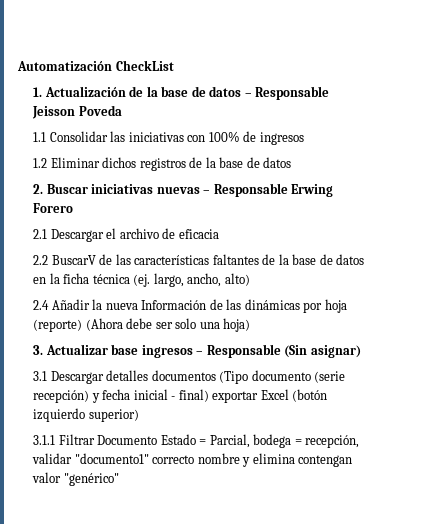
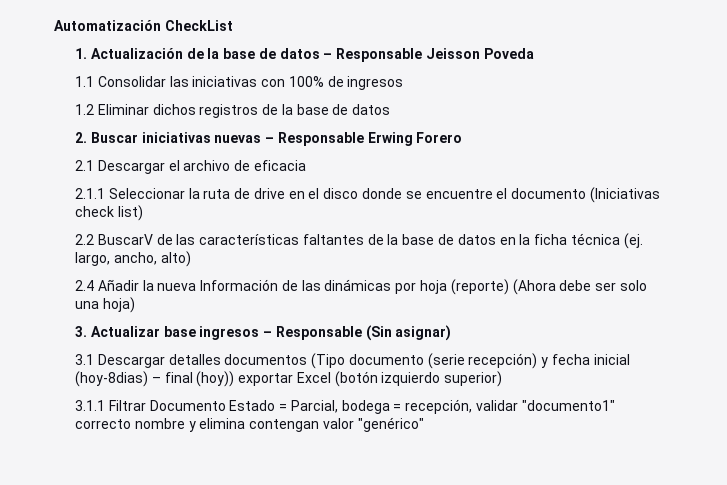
+ 2.1.1 Seleccionar la ruta de drive en el disco donde se encuentre el documento (Iniciativas check list)
- 3.1 Descargar detalles documentos (Tipo documento (serie recepción) y fecha inicial - final) exportar Excel (botón izquierdo superior)
+ 3.1 Descargar detalles documentos (Tipo documento (serie recepción) y fecha inicial (hoy-8dias) – final (hoy)) exportar Excel (botón izquierdo superior)

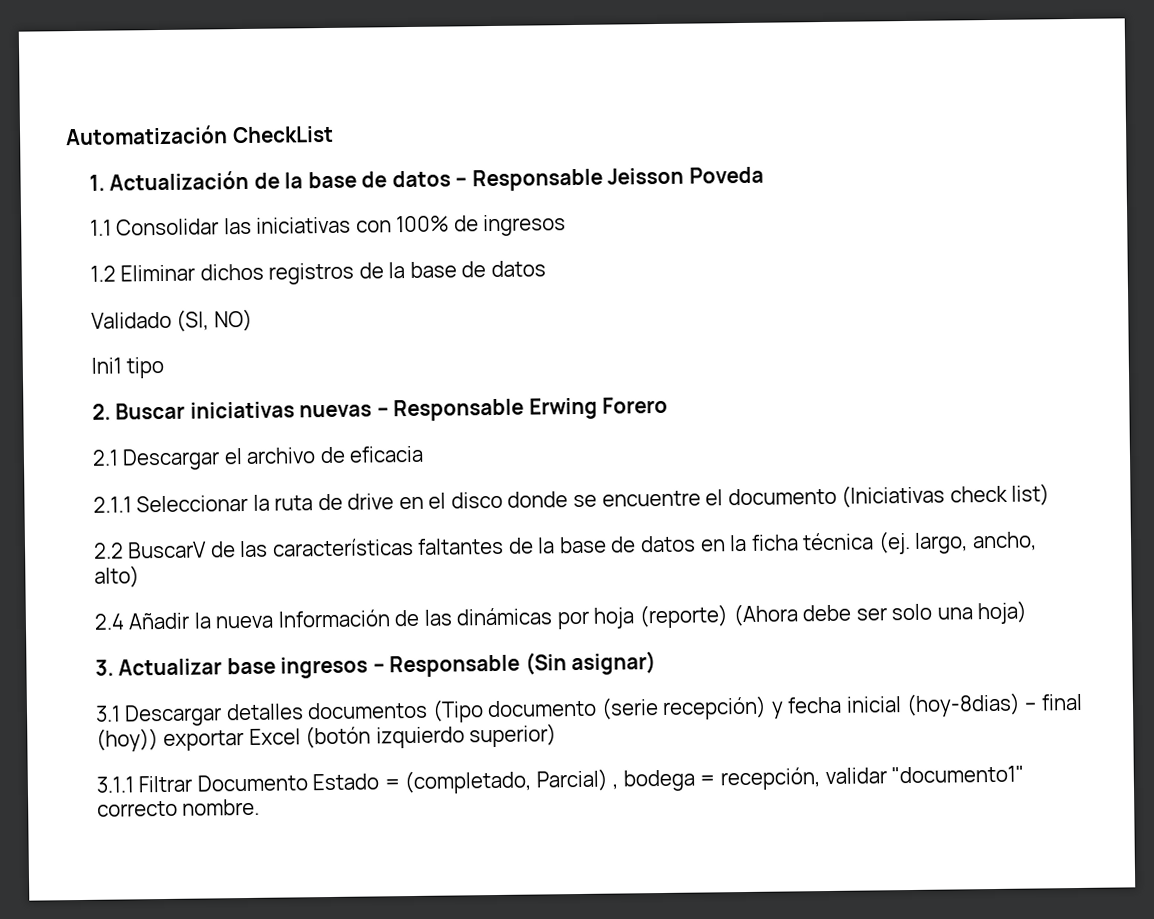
+ Validado (SI, NO)
+ Ini1 tipo
- 3.1.1 Filtrar Documento Estado = Parcial, bodega = recepción, validar "documento1" correcto nombre y elimina contengan valor "genérico"
+ 3.1.1 Filtrar Documento Estado = (completado, Parcial) , bodega = recepción, validar "documento1" correcto nombre.

